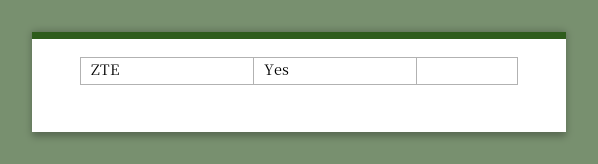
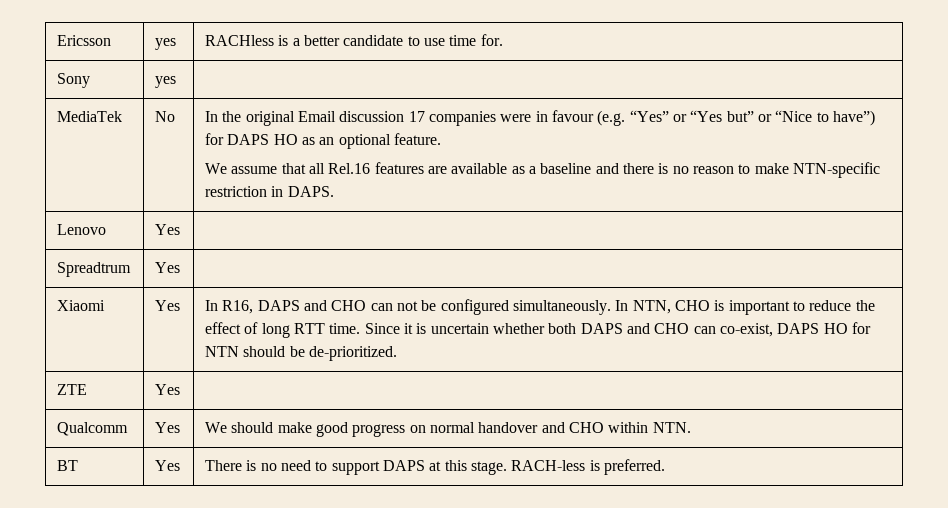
+ Ericsson | yes | RACHless is a better candidate to use time for.
+ Sony | yes |
+ MediaTek | No | In the original Email discussion 17 companies were in favour (e.g. “Yes” or “Yes but” or “Nice to have”) for DAPS HO as an optional feature.
+ We assume that all Rel.16 features are available as a baseline and there is no reason to make NTN-specific restriction in DAPS.
+ Lenovo | Yes |
+ Spreadtrum | Yes |
+ Xiaomi | Yes | In R16, DAPS and CHO can not be configured simultaneously. In NTN, CHO is important to reduce the effect of long RTT time. Since it is uncertain whether both DAPS and CHO can co-exist, DAPS HO for NTN should be de-prioritized.
  ZTE | Yes |
+ Qualcomm | Yes | We should make good progress on normal handover and CHO within NTN.
+ BT | Yes | There is no need to support DAPS at this stage. RACH-less is preferred.

